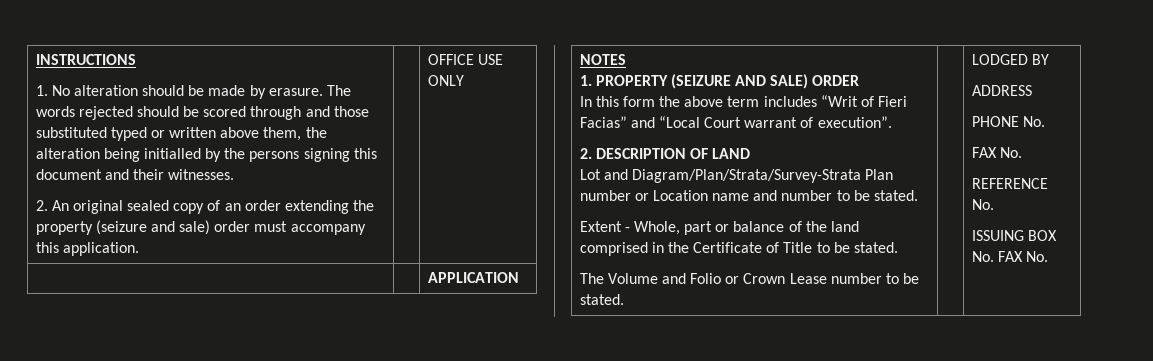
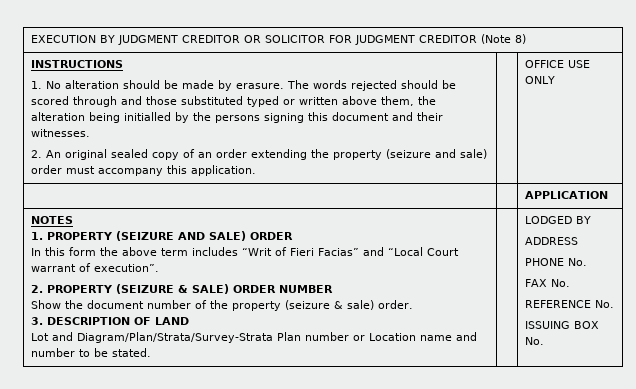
+ EXECUTION BY JUDGMENT CREDITOR OR SOLICITOR FOR JUDGMENT CREDITOR (Note 8)
- 2. DESCRIPTION OF LAND
+ 2. PROPERTY (SEIZURE & SALE) ORDER NUMBER
+ Show the document number of the property (seizure & sale) order.
+ 3. DESCRIPTION OF LAND
- Extent - Whole, part or balance of the land comprised in the Certificate of Title to be stated.
- The Volume and Folio or Crown Lease number to be stated.
- ISSUING BOX No. FAX No.
+ ISSUING BOX No.

